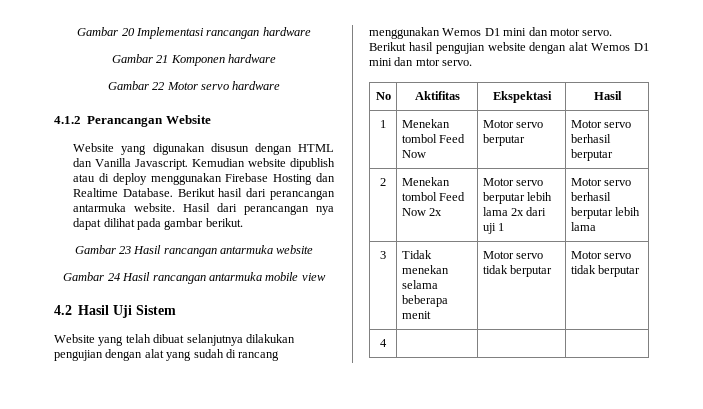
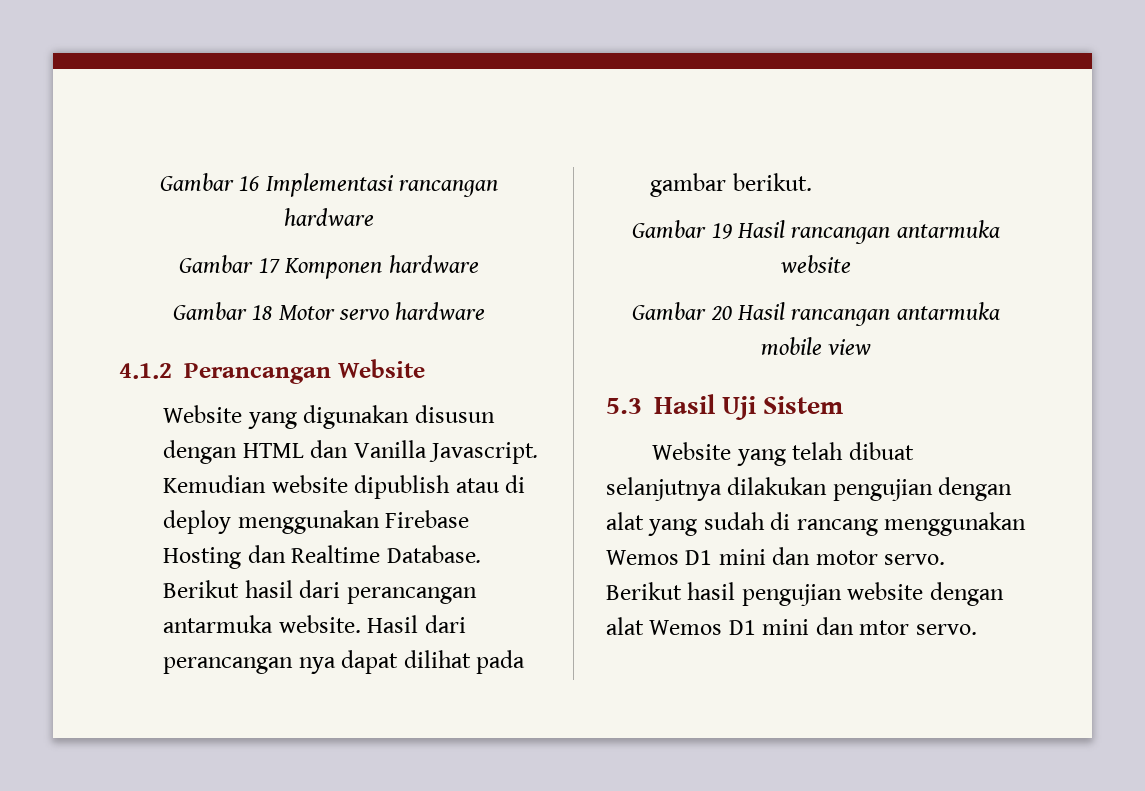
- Gambar 20 Implementasi rancangan hardware
+ Gambar 16 Implementasi rancangan hardware
- Gambar 21 Komponen hardware
+ Gambar 17 Komponen hardware
- Gambar 22 Motor servo hardware
+ Gambar 18 Motor servo hardware
- Gambar 23 Hasil rancangan antarmuka website
+ Gambar 19 Hasil rancangan antarmuka website
- Gambar 24 Hasil rancangan antarmuka mobile view
+ Gambar 20 Hasil rancangan antarmuka mobile view
- 4.2 Hasil Uji Sistem
+ 5.3 Hasil Uji Sistem
- No | Aktifitas | Ekspektasi | Hasil
- 1 | Menekan tombol Feed Now | Motor servo berputar | Motor servo berhasil berputar
- 2 | Menekan tombol Feed Now 2x | Motor servo berputar lebih lama 2x dari uji 1 | Motor servo berhasil berputar lebih lama
- 3 | Tidak menekan selama beberapa menit | Motor servo tidak berputar | Motor servo tidak berputar
- 4 | | |

